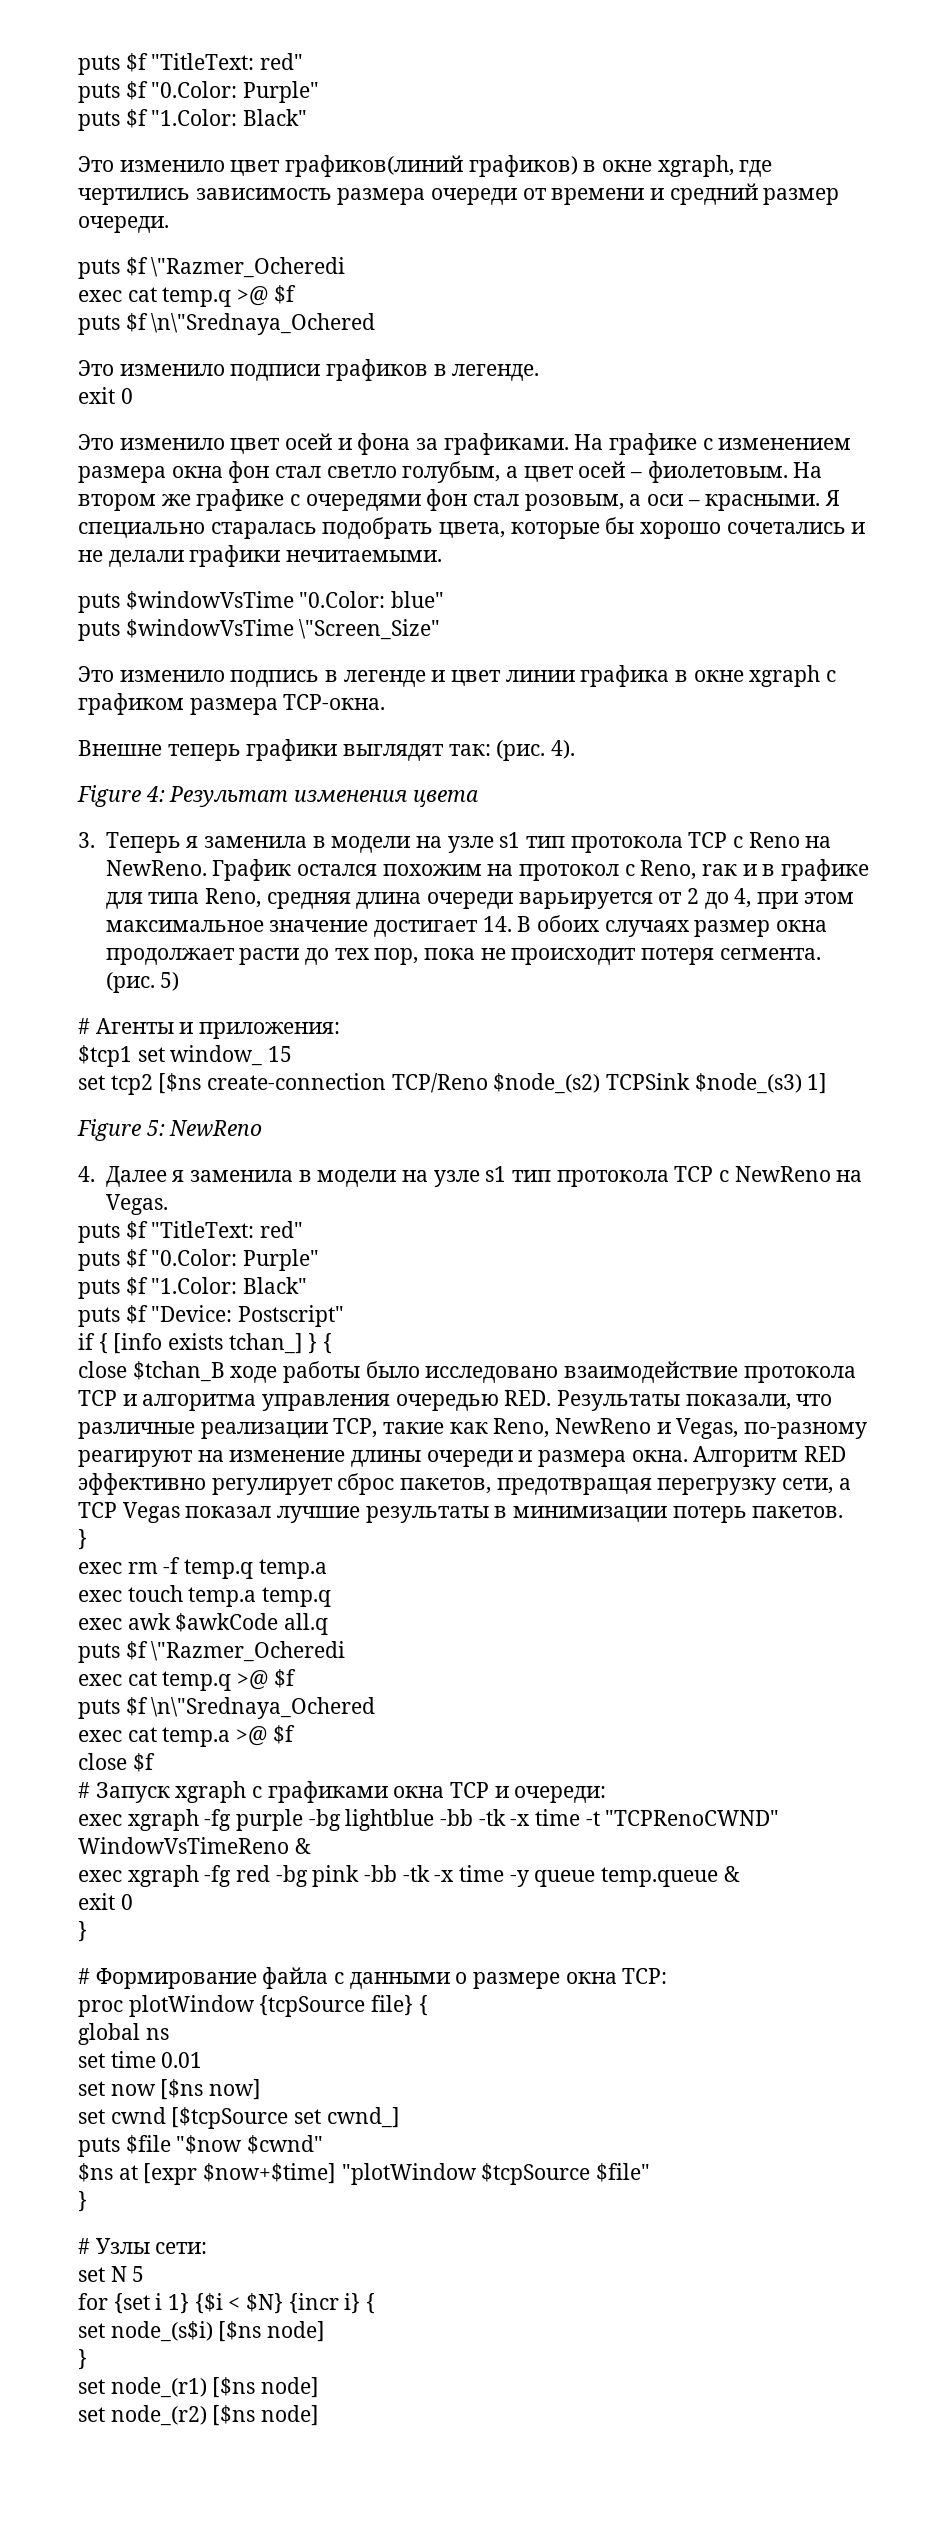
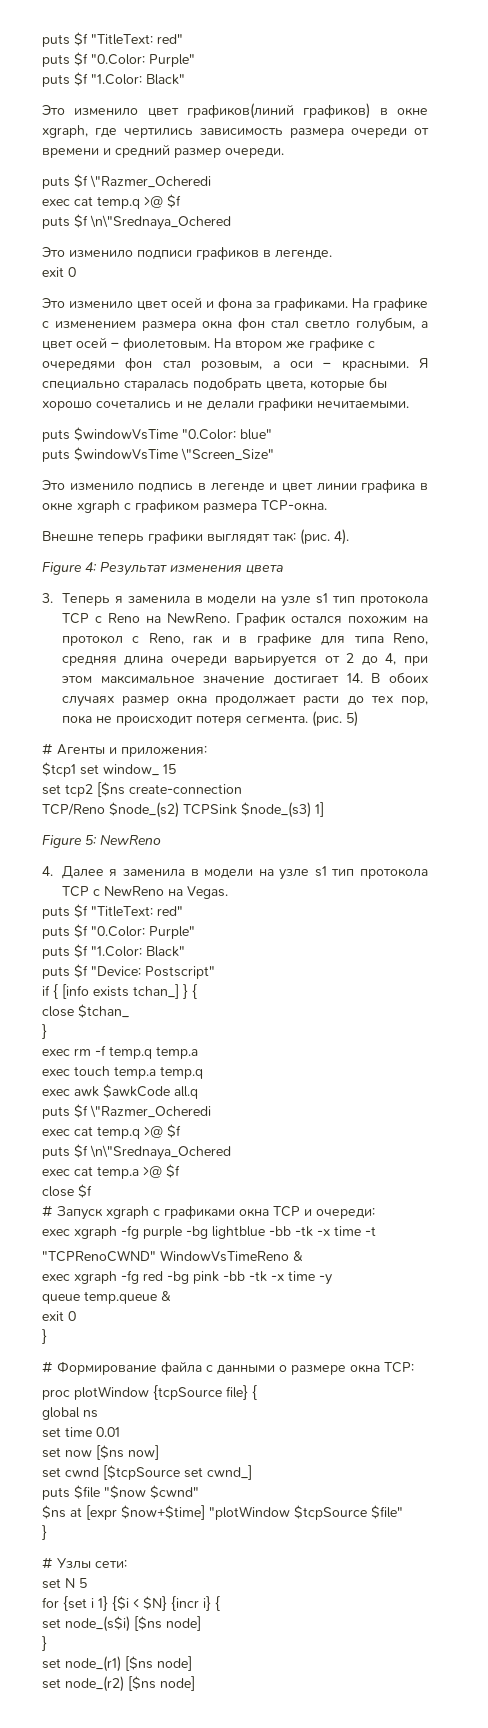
- set tcp2 [$ns create-connection TCP/Reno $node_(s2) TCPSink $node_(s3) 1]
+ set tcp2 [$ns create-connection
+ TCP/Reno $node_(s2) TCPSink $node_(s3) 1]
- close $tchan_В ходе работы было исследовано взаимодействие протокола TCP и алгоритма управления очередью RED. Результаты показали, что различные реализации TCP, такие как Reno, NewReno и Vegas, по-разному реагируют на изменение длины очереди и размера окна. Алгоритм RED эффективно регулирует сброс пакетов, предотвращая перегрузку сети, а TCP Vegas показал лучшие результаты в минимизации потерь пакетов.
+ close $tchan_
- exec xgraph -fg purple -bg lightblue -bb -tk -x time -t "TCPRenoCWND" WindowVsTimeReno &
+ exec xgraph -fg purple -bg lightblue -bb -tk -x time -t
+ "TCPRenoCWND" WindowVsTimeReno &
- exec xgraph -fg red -bg pink -bb -tk -x time -y queue temp.queue &
+ exec xgraph -fg red -bg pink -bb -tk -x time -y
+ queue temp.queue &

